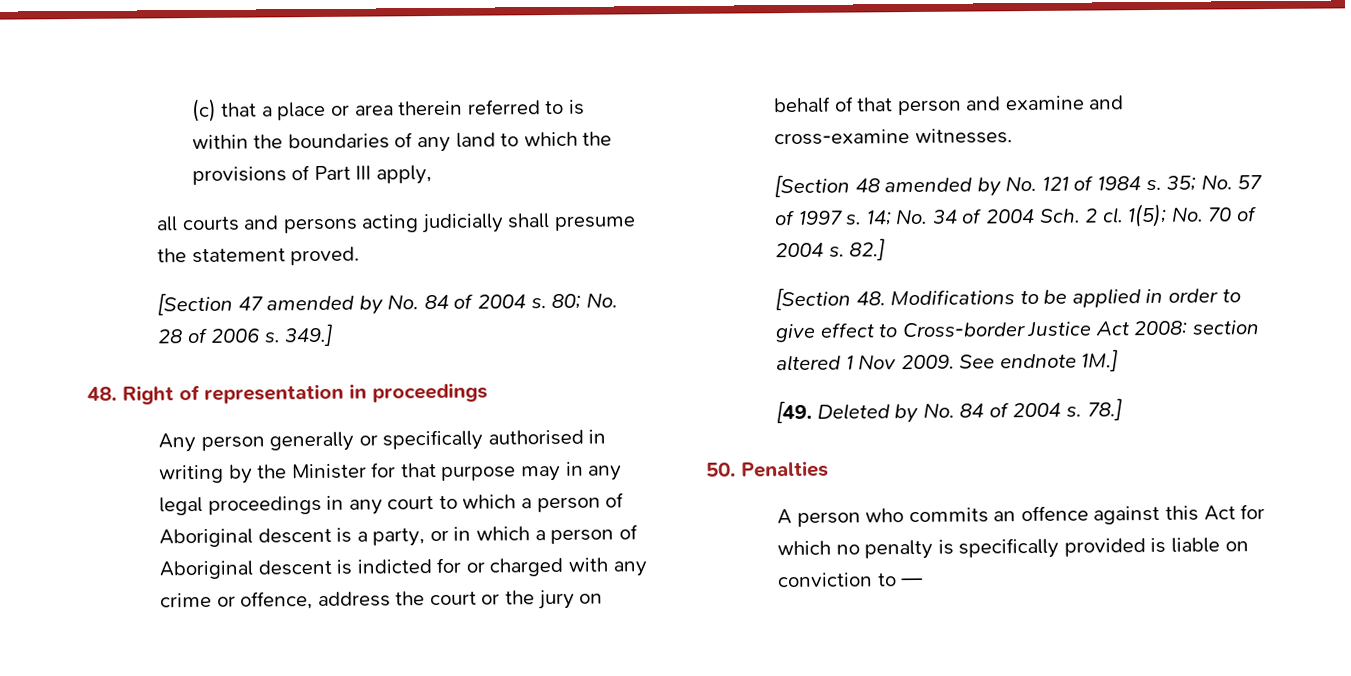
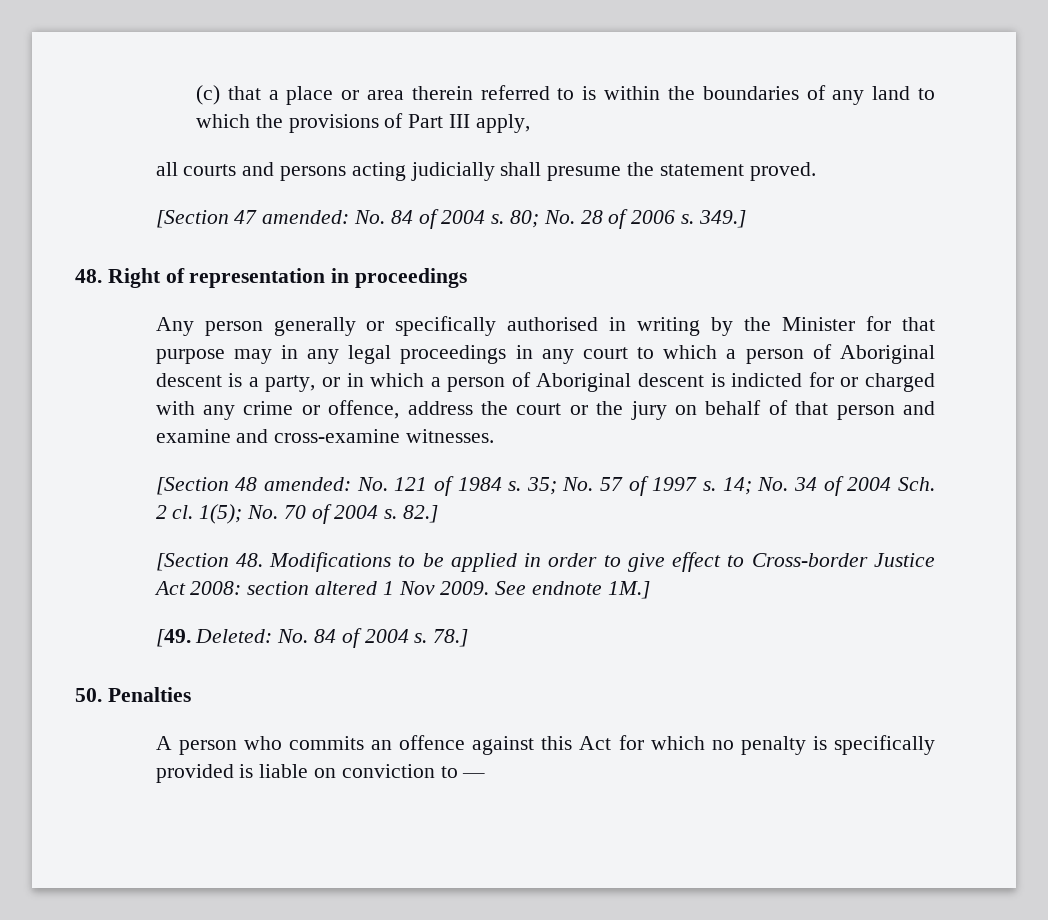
- [Section 47 amended by No. 84 of 2004 s.
+ [Section 47 amended: No. 84 of 2004 s.
- [Section 48 amended by No. 121 of 1984 s.
+ [Section 48 amended: No. 121 of 1984 s.
- [49. Deleted by No. 84 of 2004 s.
+ [49. Deleted: No. 84 of 2004 s.

